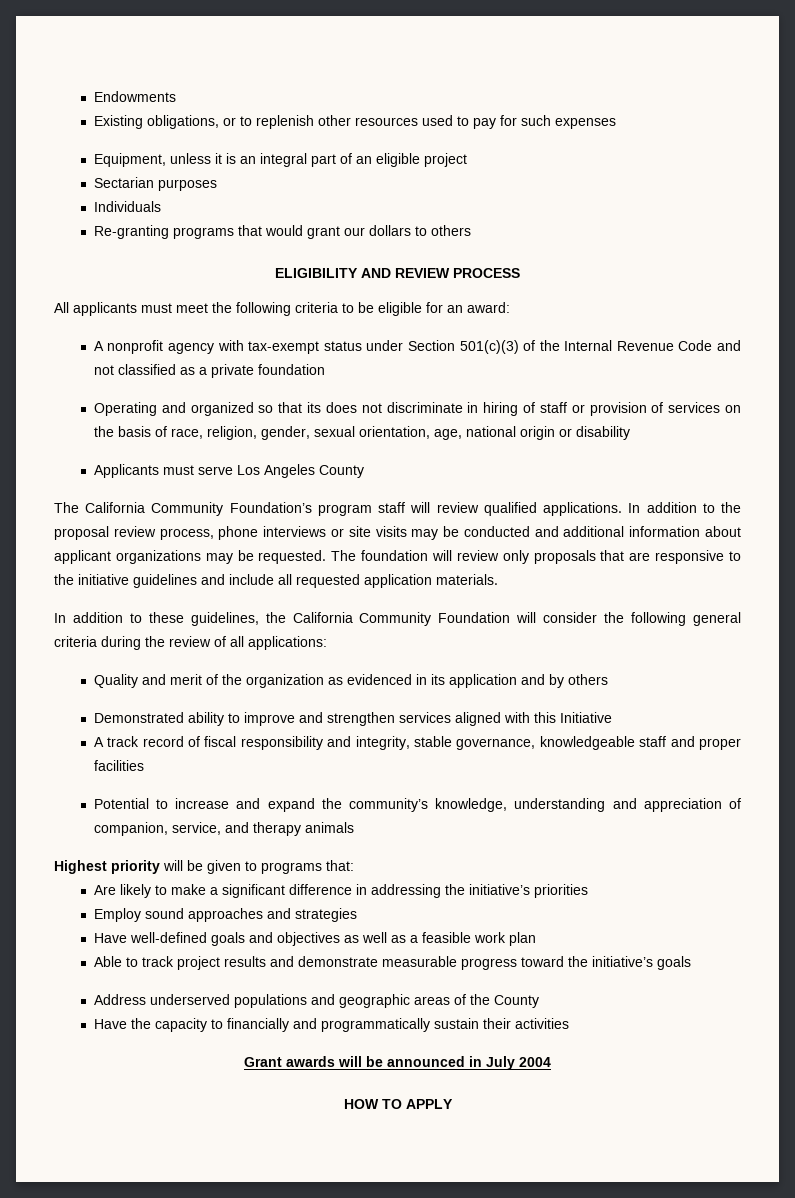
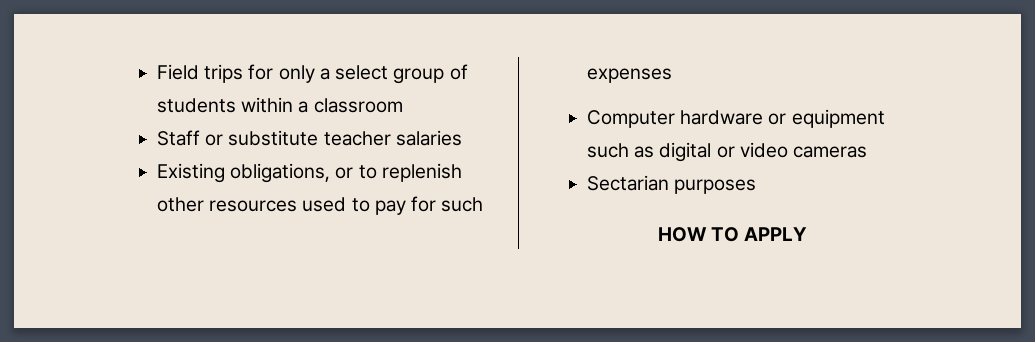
- Endowments
+ Field trips for only a select group of students within a classroom
+ Staff or substitute teacher salaries
- Equipment, unless it is an integral part of an eligible project
+ Computer hardware or equipment such as digital or video cameras
  Sectarian purposes
- Individuals
- Re-granting programs that would grant our dollars to others
- ELIGIBILITY AND REVIEW PROCESS
- All applicants must meet the following criteria to be eligible for an award:
- A nonprofit agency with tax-exempt status under Section 501(c)(3) of the Internal Revenue Code and not classified as a private foundation
- Operating and organized so that its does not discriminate in hiring of staff or provision of services on the basis of race, religion, gender, sexual orientation, age, national origin or disability
- Applicants must serve Los Angeles County
- The California Community Foundation’s program staff will review qualified applications. In addition to the proposal review process, phone interviews or site visits may be conducted and additional information about applicant organizations may be requested. The foundation will review only proposals that are responsive to the initiative guidelines and include all requested application materials.
- In addition to these guidelines, the California Community Foundation will consider the following general criteria during the review of all applications:
- Quality and merit of the organization as evidenced in its application and by others
- Demonstrated ability to improve and strengthen services aligned with this Initiative
- A track record of fiscal responsibility and integrity, stable governance, knowledgeable staff and proper facilities
- Potential to increase and expand the community’s knowledge, understanding and appreciation of companion, service, and therapy animals
- Highest priority will be given to programs that:
- Are likely to make a significant difference in addressing the initiative’s priorities
- Employ sound approaches and strategies
- Have well-defined goals and objectives as well as a feasible work plan
- Able to track project results and demonstrate measurable progress toward the initiative’s goals
- Address underserved populations and geographic areas of the County
- Have the capacity to financially and programmatically sustain their activities
- Grant awards will be announced in July 2004

